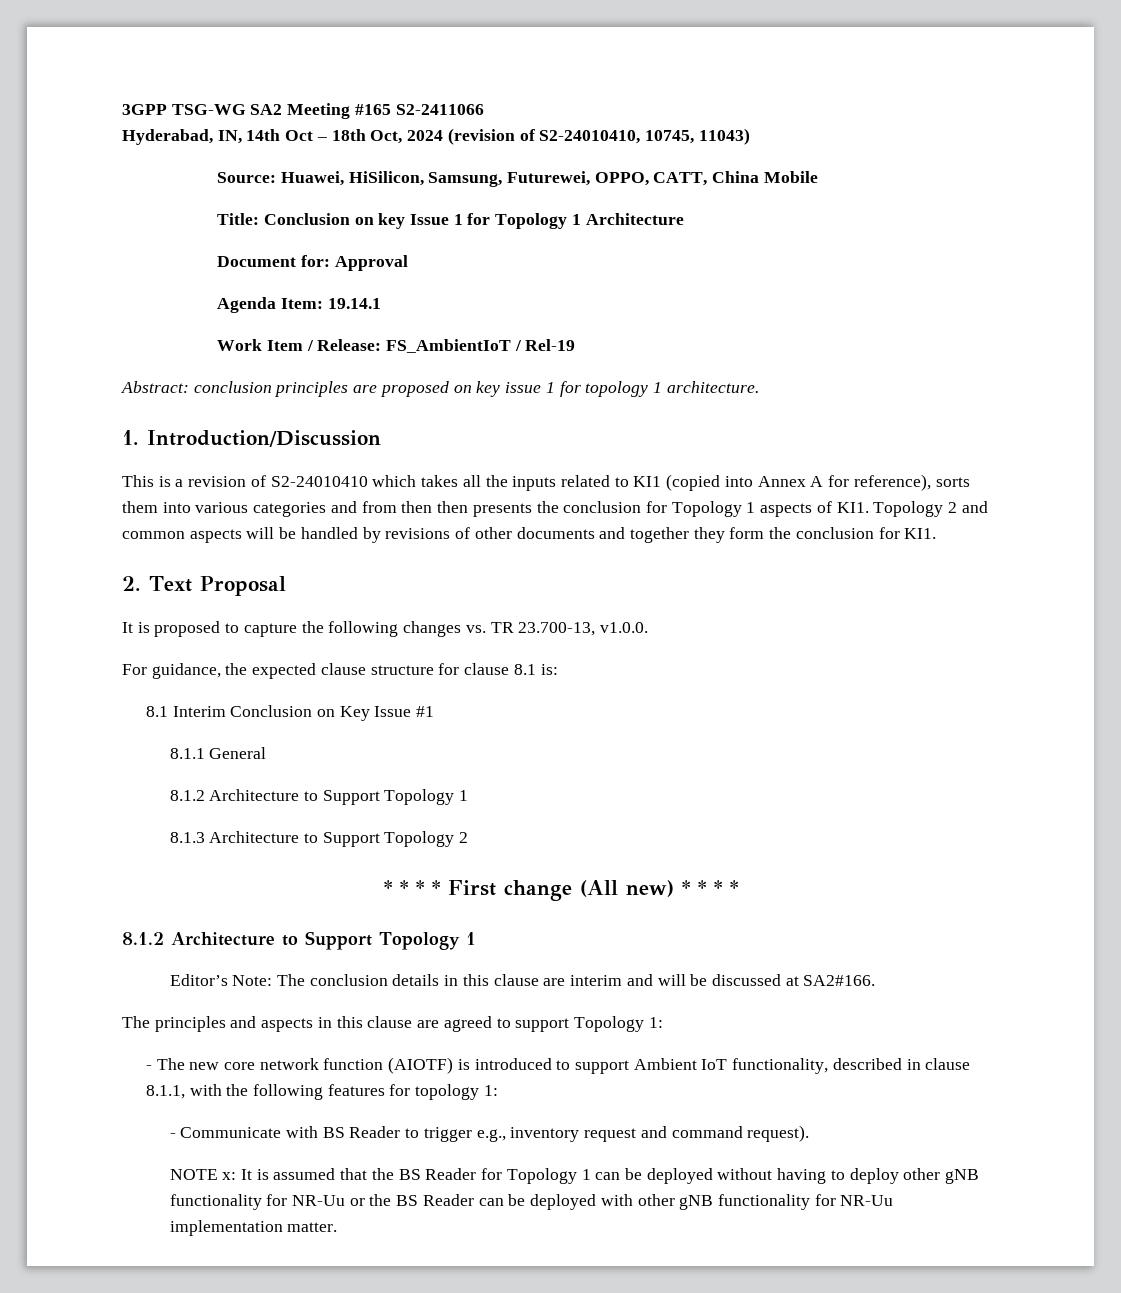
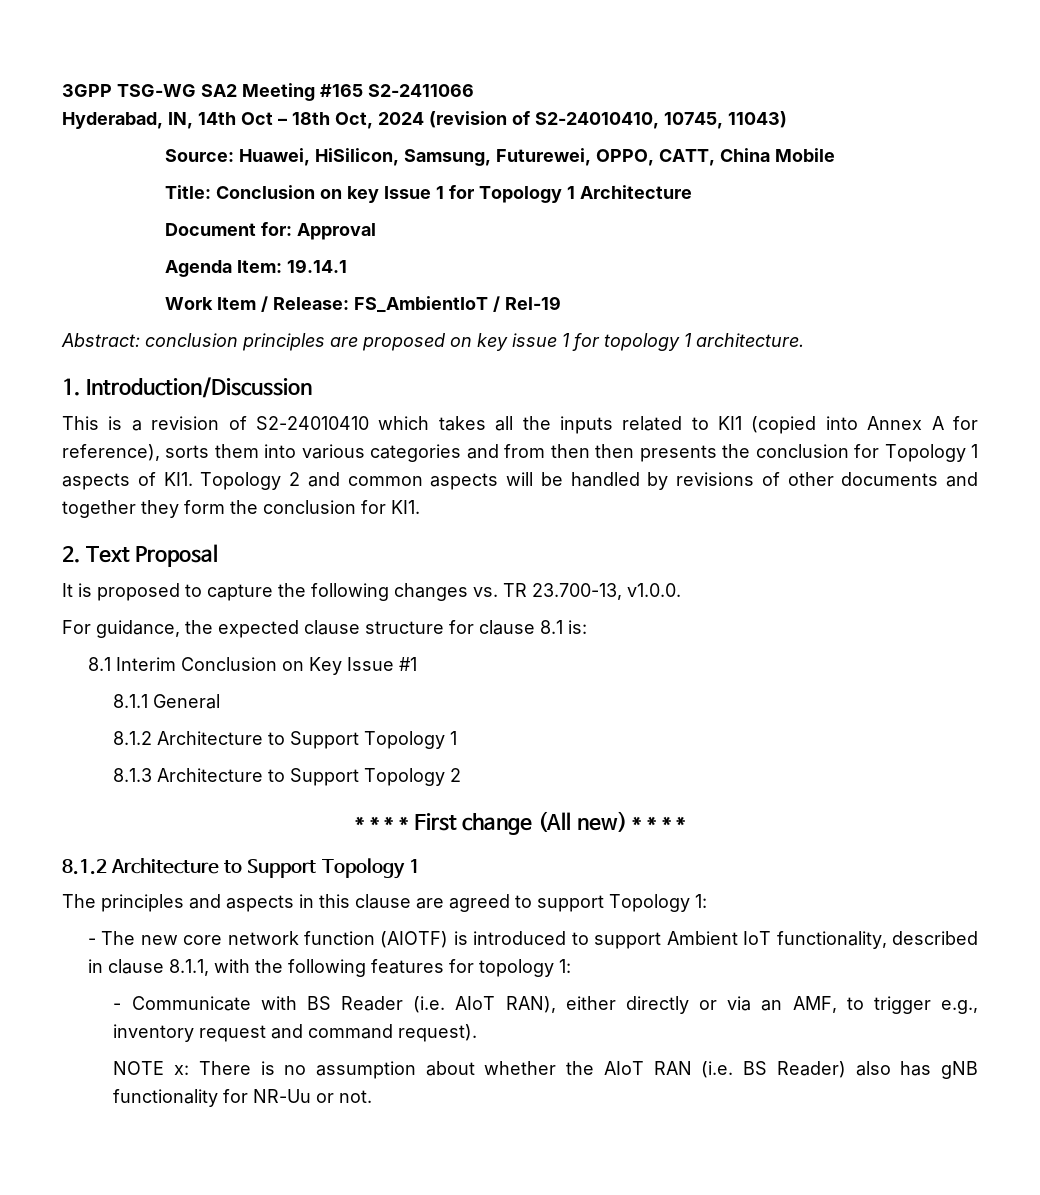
- Editor’s Note: The conclusion details in this clause are interim and will be discussed at SA2#166.
- - Communicate with BS Reader to trigger e.g., inventory request and command request).
+ - Communicate with BS Reader (i.e. AIoT RAN), either directly or via an AMF, to trigger e.g., inventory request and command request).
- NOTE x: It is assumed that the BS Reader for Topology 1 can be deployed without having to deploy other gNB functionality for NR-Uu or the BS Reader can be deployed with other gNB functionality for NR-Uu implementation matter.
+ NOTE x: There is no assumption about whether the AIoT RAN (i.e. BS Reader) also has gNB functionality for NR-Uu or not.

